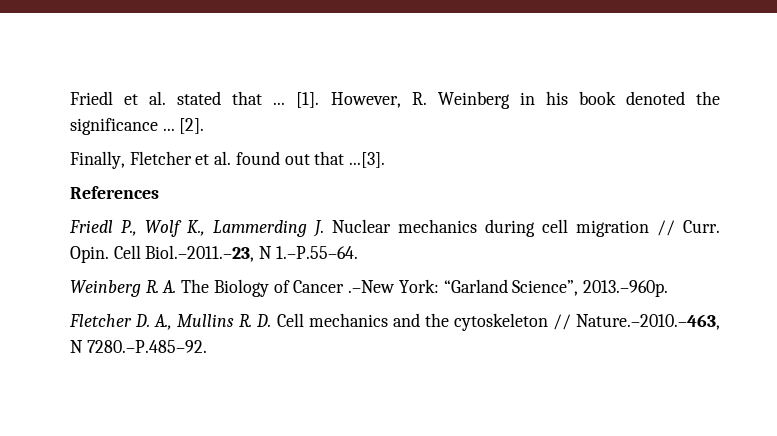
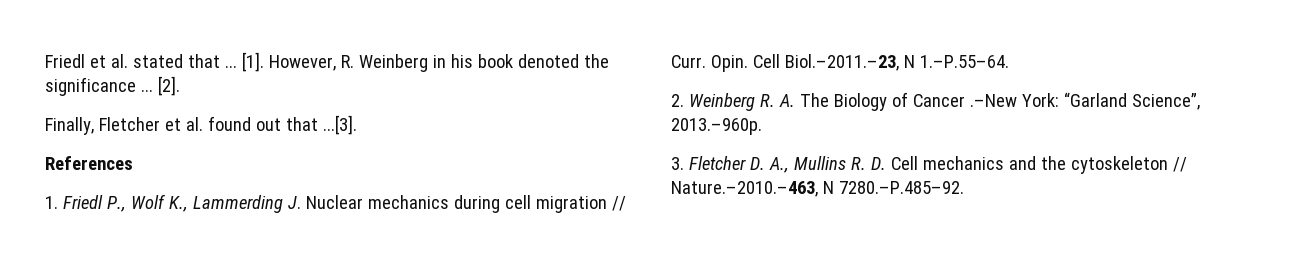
- Friedl P., Wolf K., Lammerding J. Nuclear mechanics during cell migration // Curr.
+ 1. Friedl P., Wolf K., Lammerding J. Nuclear mechanics during cell migration // Curr.
- Weinberg R. A. The Biology of Cancer .–New York: “Garland Science”, 2013.–960p.
+ 2. Weinberg R. A. The Biology of Cancer .–New York: “Garland Science”, 2013.–960p.
- Fletcher D. A., Mullins R. D. Cell mechanics and the cytoskeleton // Nature.–2010.–463, N 7280.–P.485–92.
+ 3. Fletcher D. A., Mullins R. D. Cell mechanics and the cytoskeleton // Nature.–2010.–463, N 7280.–P.485–92.

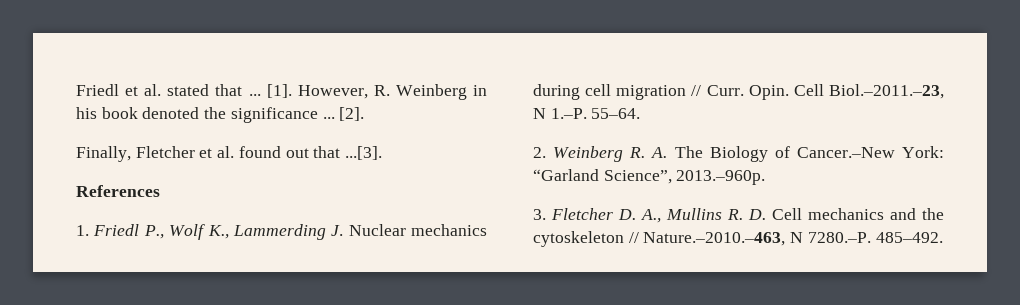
- Cell Biol.–2011.–23, N 1.–P.55–64.
+ Cell Biol.–2011.–23, N 1.–P. 55–64.
- 2. Weinberg R. A. The Biology of Cancer .–New York: “Garland Science”, 2013.–960p.
+ 2. Weinberg R. A. The Biology of Cancer.–New York: “Garland Science”, 2013.–960p.
- 3. Fletcher D. A., Mullins R. D. Cell mechanics and the cytoskeleton // Nature.–2010.–463, N 7280.–P.485–92.
+ 3. Fletcher D. A., Mullins R. D. Cell mechanics and the cytoskeleton // Nature.–2010.–463, N 7280.–P. 485–492.

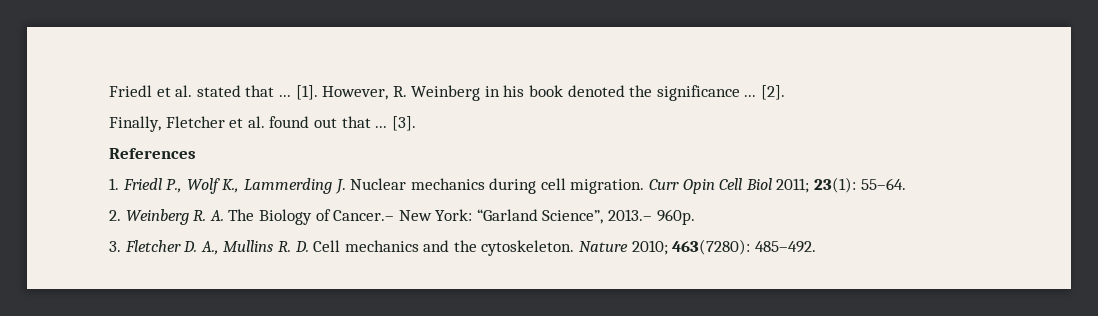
- Finally, Fletcher et al. found out that ...[3].
+ Finally, Fletcher et al. found out that ... [3].
- 1. Friedl P., Wolf K., Lammerding J. Nuclear mechanics during cell migration // Curr. Opin. Cell Biol.–2011.–23, N 1.–P. 55–64.
+ 1. Friedl P., Wolf K., Lammerding J. Nuclear mechanics during cell migration. Curr Opin Cell Biol 2011; 23(1): 55–64.
- 2. Weinberg R. A. The Biology of Cancer.–New York: “Garland Science”, 2013.–960p.
+ 2. Weinberg R. A. The Biology of Cancer.– New York: “Garland Science”, 2013.– 960p.
- 3. Fletcher D. A., Mullins R. D. Cell mechanics and the cytoskeleton // Nature.–2010.–463, N 7280.–P. 485–492.
+ 3. Fletcher D. A., Mullins R. D. Cell mechanics and the cytoskeleton. Nature 2010; 463(7280): 485–492.

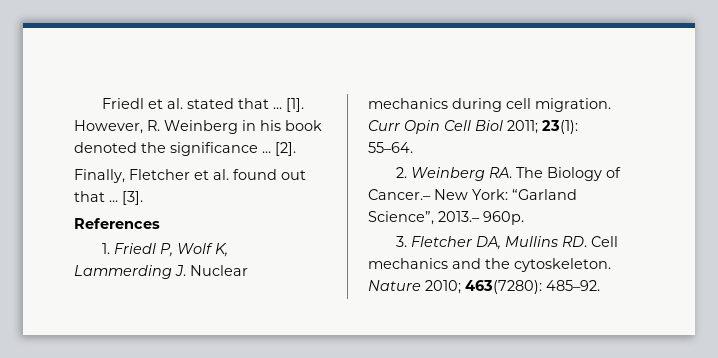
- 1. Friedl P., Wolf K., Lammerding J. Nuclear mechanics during cell migration.
+ 1. Friedl P, Wolf K, Lammerding J. Nuclear mechanics during cell migration.
- 2. Weinberg R. A. The Biology of Cancer.– New York: “Garland Science”, 2013.– 960p.
+ 2. Weinberg RA. The Biology of Cancer.– New York: “Garland Science”, 2013.– 960p.
- 3. Fletcher D. A., Mullins R. D. Cell mechanics and the cytoskeleton.
+ 3. Fletcher DA, Mullins RD. Cell mechanics and the cytoskeleton.
- Nature 2010; 463(7280): 485–492.
+ Nature 2010; 463(7280): 485–92.

